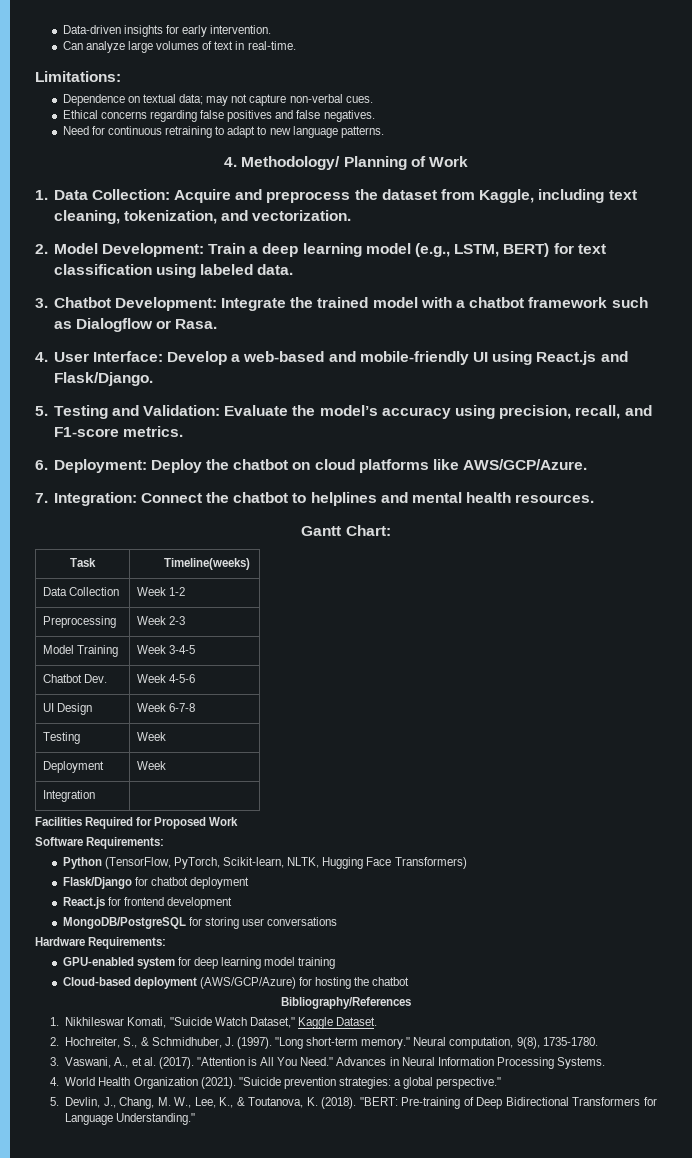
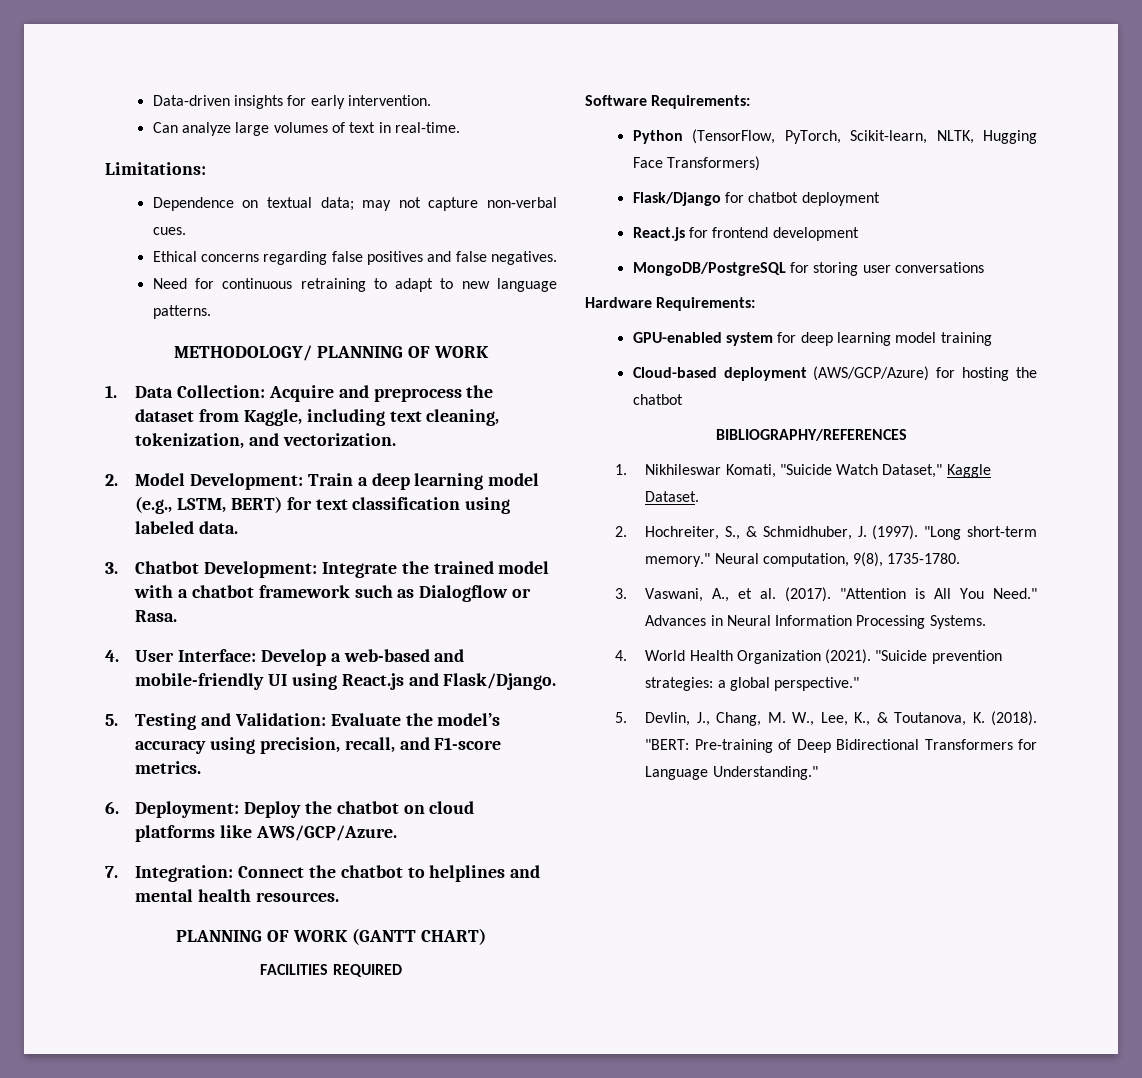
- 4. Methodology/ Planning of Work
+ METHODOLOGY/ PLANNING OF WORK
- Gantt Chart:
- Task | Timeline(weeks)
- Data Collection | Week 1-2
- Preprocessing | Week 2-3
- Model Training | Week 3-4-5
- Chatbot Dev. | Week 4-5-6
- UI Design | Week 6-7-8
- Testing | Week
- Deployment | Week
- Integration |
- Facilities Required for Proposed Work
+ PLANNING OF WORK (GANTT CHART)
+ FACILITIES REQUIRED
- Bibliography/References
+ BIBLIOGRAPHY/REFERENCES

